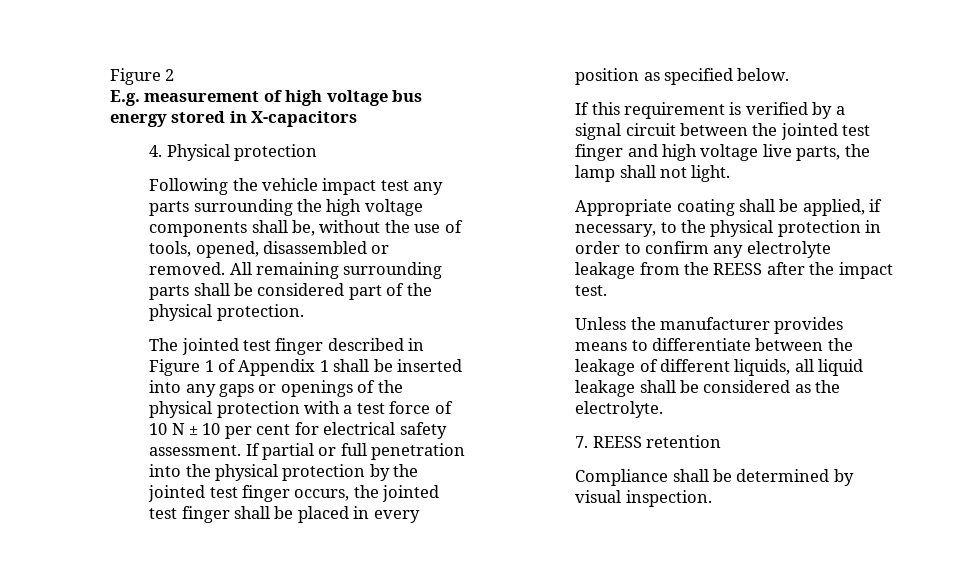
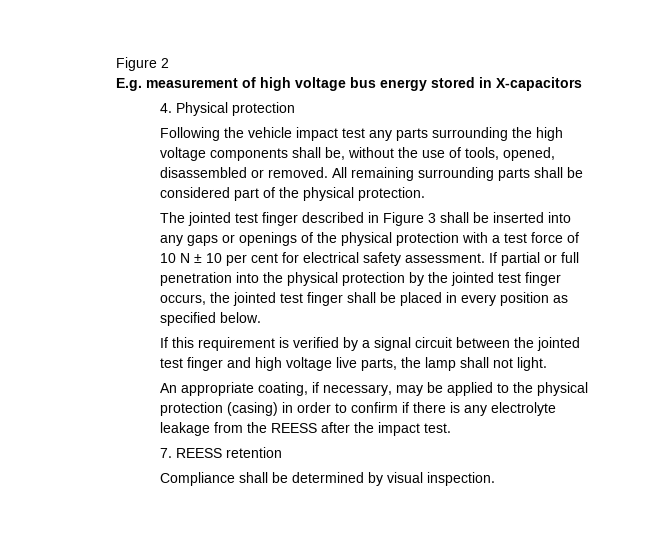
- The jointed test finger described in Figure 1 of Appendix 1 shall be inserted into any gaps or openings of the physical protection with a test force of 10 N ± 10 per cent for electrical safety assessment.
+ The jointed test finger described in Figure 3 shall be inserted into any gaps or openings of the physical protection with a test force of 10 N ± 10 per cent for electrical safety assessment.
- Appropriate coating shall be applied, if necessary, to the physical protection in order to confirm any electrolyte leakage from the REESS after the impact test.
+ An appropriate coating, if necessary, may be applied to the physical protection (casing) in order to confirm if there is any electrolyte leakage from the REESS after the impact test.
- Unless the manufacturer provides means to differentiate between the leakage of different liquids, all liquid leakage shall be considered as the electrolyte.

